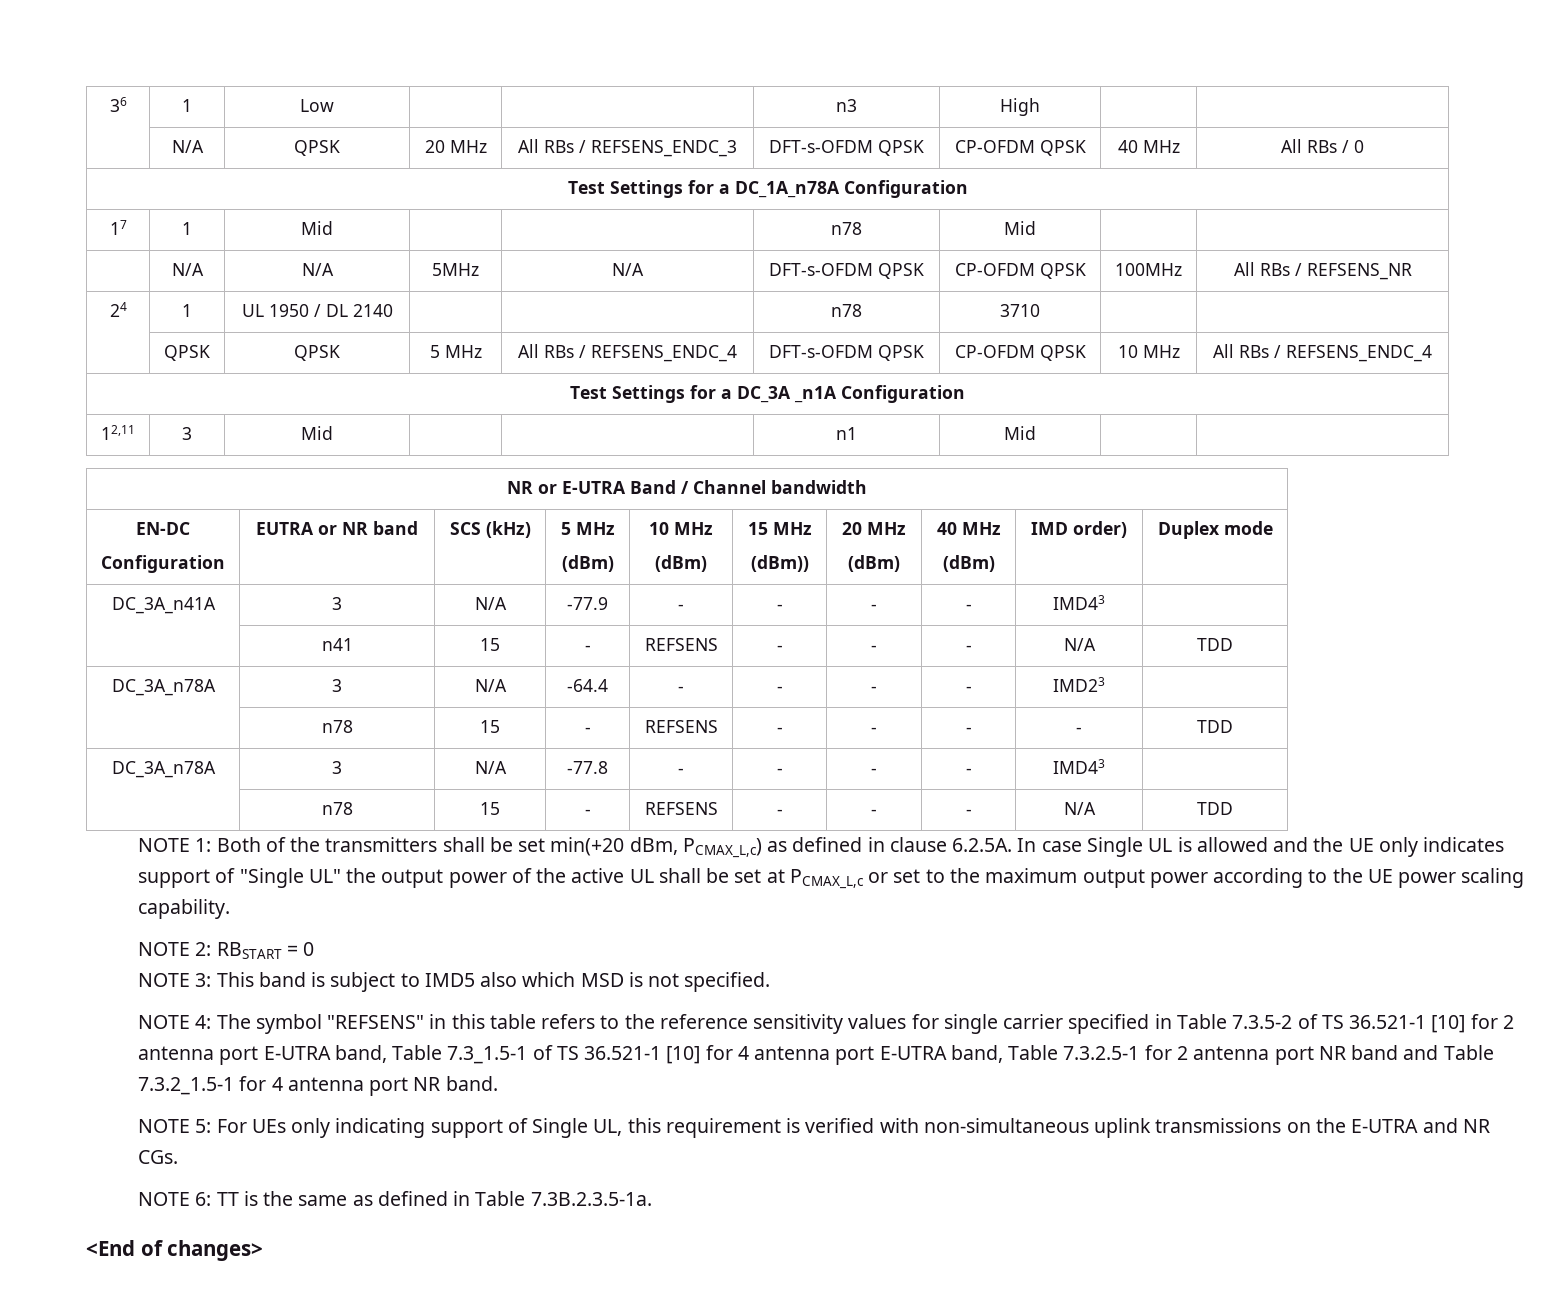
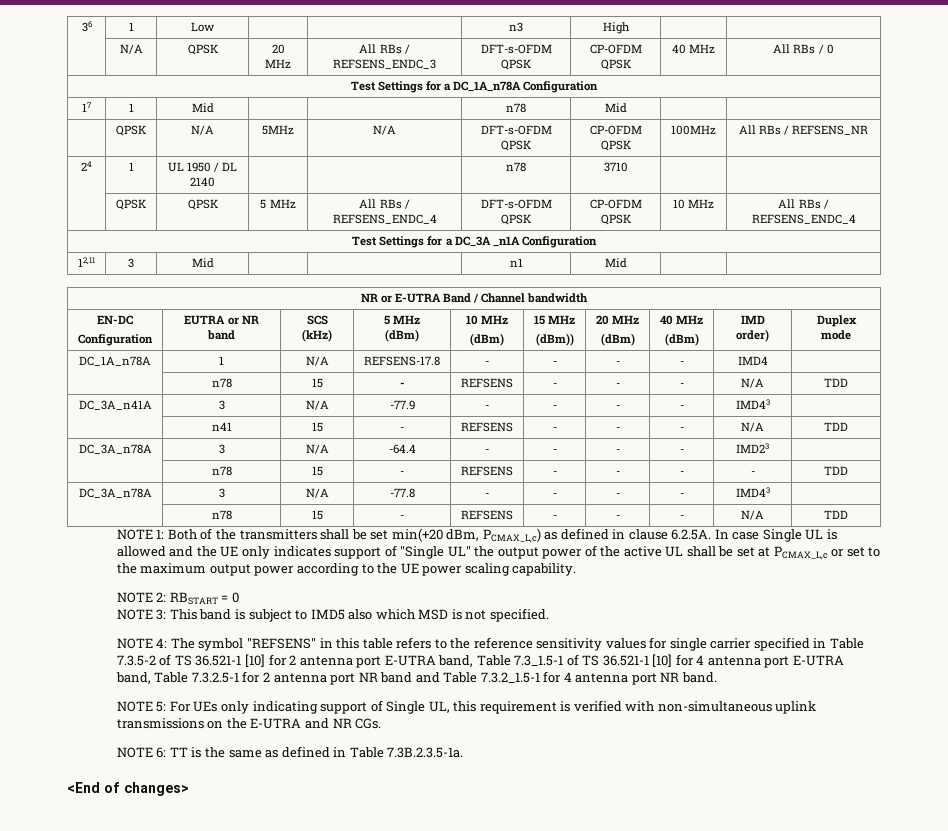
- | N/A | N/A | 5MHz | N/A | DFT-s-OFDM QPSK | CP-OFDM QPSK | 100MHz | All RBs / REFSENS_NR
+ | QPSK | N/A | 5MHz | N/A | DFT-s-OFDM QPSK | CP-OFDM QPSK | 100MHz | All RBs / REFSENS_NR
+ DC_1A_n78A | 1 | N/A | REFSENS-17.8 | - | - | - | - | IMD4 |
+ | n78 | 15 | - | REFSENS | - | - | - | N/A | TDD

